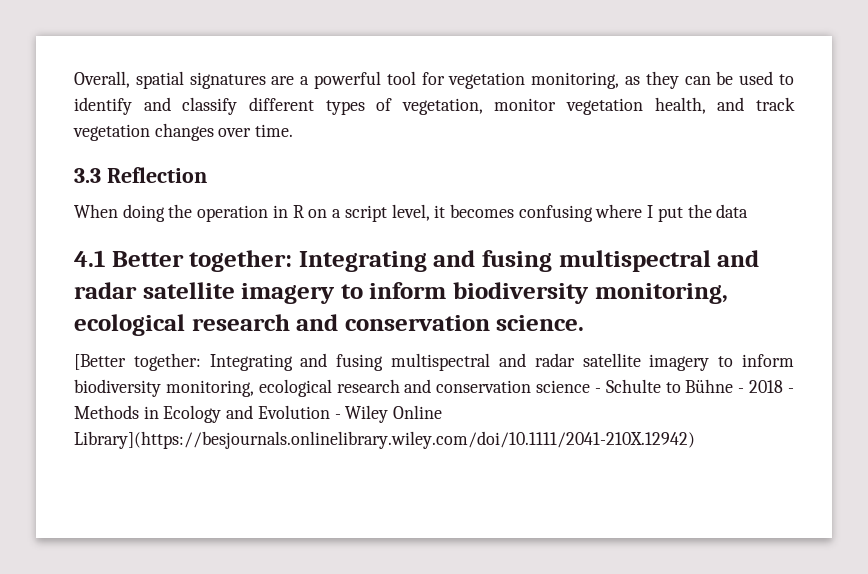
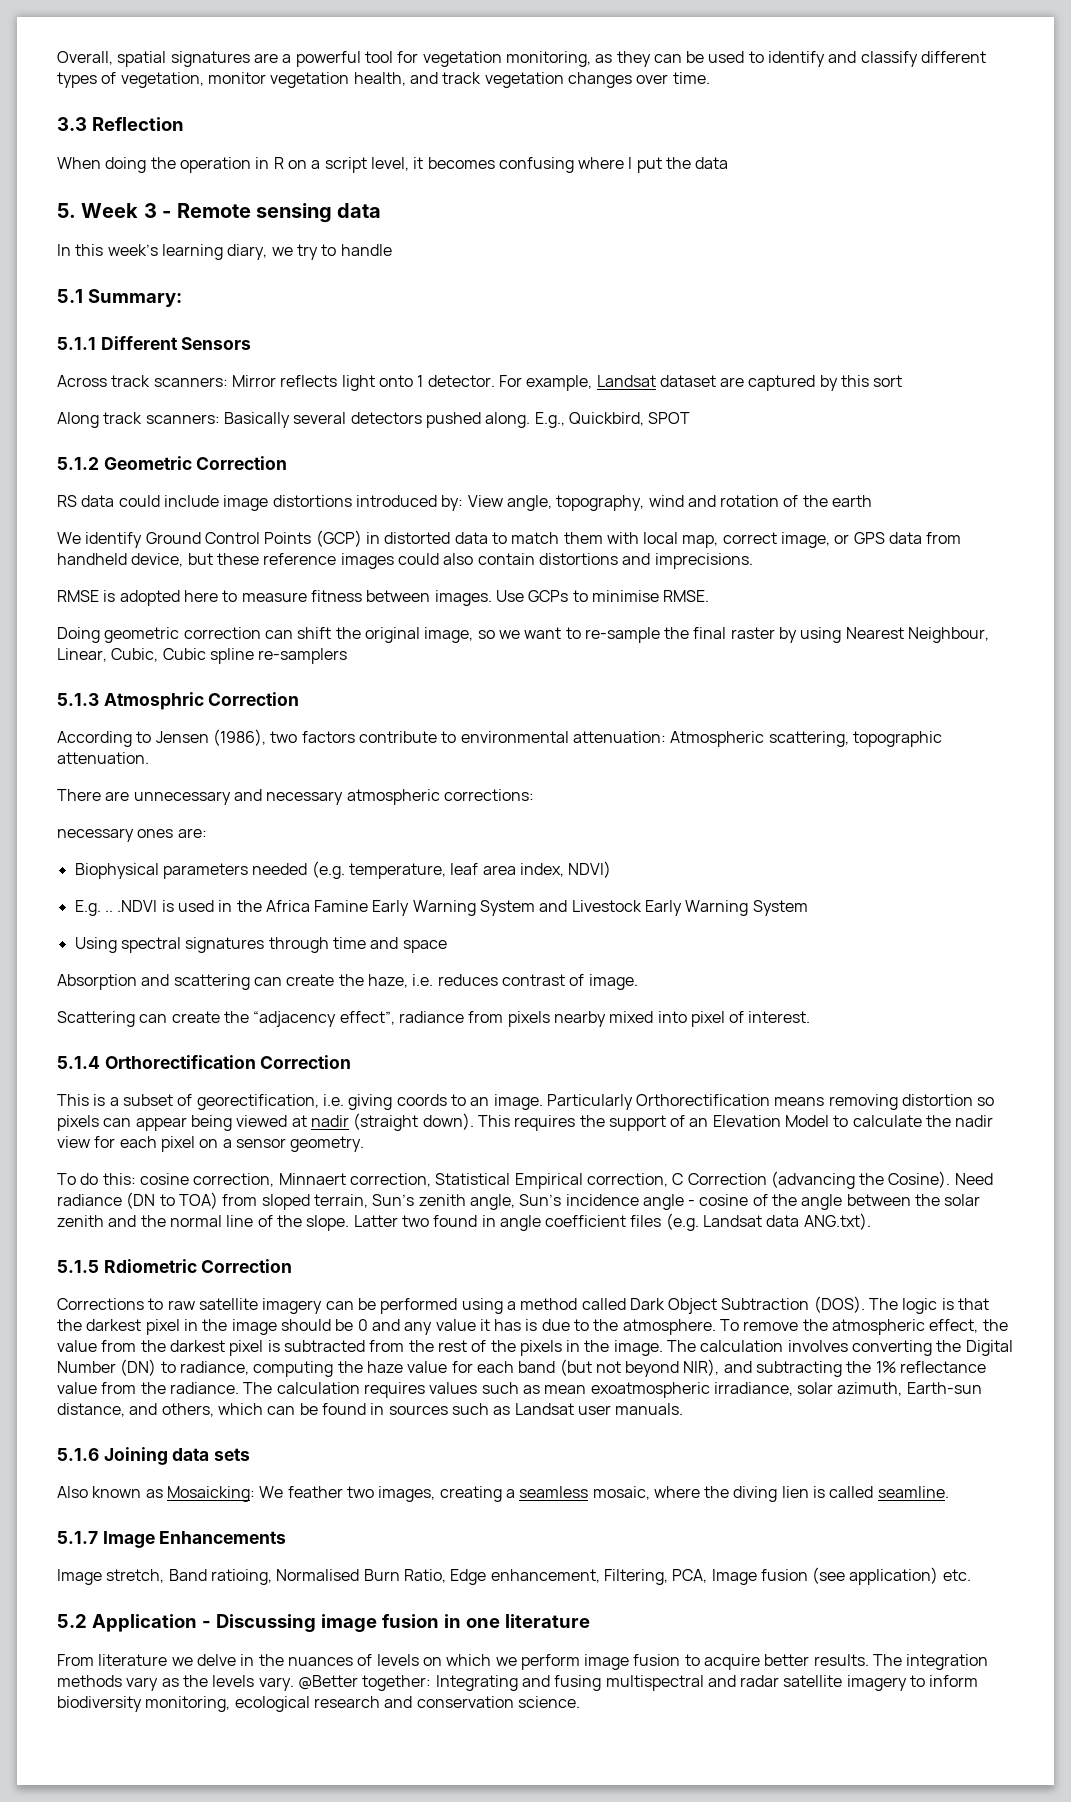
- 4.1 Better together: Integrating and fusing multispectral and radar satellite imagery to inform biodiversity monitoring, ecological research and conservation science.
+ 5. Week 3 - Remote sensing data
+ In this week’s learning diary, we try to handle
+ 5.1 Summary:
+ 5.1.1 Different Sensors
+ Across track scanners: Mirror reflects light onto 1 detector. For example, Landsat dataset are captured by this sort
+ Along track scanners: Basically several detectors pushed along. E.g., Quickbird, SPOT
+ 5.1.2 Geometric Correction
+ RS data could include image distortions introduced by: View angle, topography, wind and rotation of the earth
+ We identify Ground Control Points (GCP) in distorted data to match them with local map, correct image, or GPS data from handheld device, but these reference images could also contain distortions and imprecisions.
+ RMSE is adopted here to measure fitness between images. Use GCPs to minimise RMSE.
+ Doing geometric correction can shift the original image, so we want to re-sample the final raster by using Nearest Neighbour, Linear, Cubic, Cubic spline re-samplers
+ 5.1.3 Atmosphric Correction
+ According to Jensen (1986), two factors contribute to environmental attenuation: Atmospheric scattering, topographic attenuation.
+ There are unnecessary and necessary atmospheric corrections:
+ necessary ones are:
+ Biophysical parameters needed (e.g. temperature, leaf area index, NDVI)
+ E.g. .. .NDVI is used in the Africa Famine Early Warning System and Livestock Early Warning System
+ Using spectral signatures through time and space
+ Absorption and scattering can create the haze, i.e. reduces contrast of image.
+ Scattering can create the “adjacency effect”, radiance from pixels nearby mixed into pixel of interest.
+ 5.1.4 Orthorectification Correction
+ This is a subset of georectification, i.e. giving coords to an image. Particularly Orthorectification means removing distortion so pixels can appear being viewed at nadir (straight down). This requires the support of an Elevation Model to calculate the nadir view for each pixel on a sensor geometry.
+ To do this: cosine correction, Minnaert correction, Statistical Empirical correction, C Correction (advancing the Cosine). Need radiance (DN to TOA) from sloped terrain, Sun’s zenith angle, Sun’s incidence angle - cosine of the angle between the solar zenith and the normal line of the slope. Latter two found in angle coefficient files (e.g. Landsat data ANG.txt).
+ 5.1.5 Rdiometric Correction
+ Corrections to raw satellite imagery can be performed using a method called Dark Object Subtraction (DOS). The logic is that the darkest pixel in the image should be 0 and any value it has is due to the atmosphere. To remove the atmospheric effect, the value from the darkest pixel is subtracted from the rest of the pixels in the image. The calculation involves converting the Digital Number (DN) to radiance, computing the haze value for each band (but not beyond NIR), and subtracting the 1% reflectance value from the radiance. The calculation requires values such as mean exoatmospheric irradiance, solar azimuth, Earth-sun distance, and others, which can be found in sources such as Landsat user manuals.
+ 5.1.6 Joining data sets
+ Also known as Mosaicking: We feather two images, creating a seamless mosaic, where the diving lien is called seamline.
+ 5.1.7 Image Enhancements
+ Image stretch, Band ratioing, Normalised Burn Ratio, Edge enhancement, Filtering, PCA, Image fusion (see application) etc.
+ 5.2 Application - Discussing image fusion in one literature
+ From literature we delve in the nuances of levels on which we perform image fusion to acquire better results. The integration methods vary as the levels vary. @Better together: Integrating and fusing multispectral and radar satellite imagery to inform biodiversity monitoring, ecological research and conservation science.
- [Better together: Integrating and fusing multispectral and radar satellite imagery to inform biodiversity monitoring, ecological research and conservation science - Schulte to Bühne - 2018 - Methods in Ecology and Evolution - Wiley Online Library](https://besjournals.onlinelibrary.wiley.com/doi/10.1111/2041-210X.12942)

